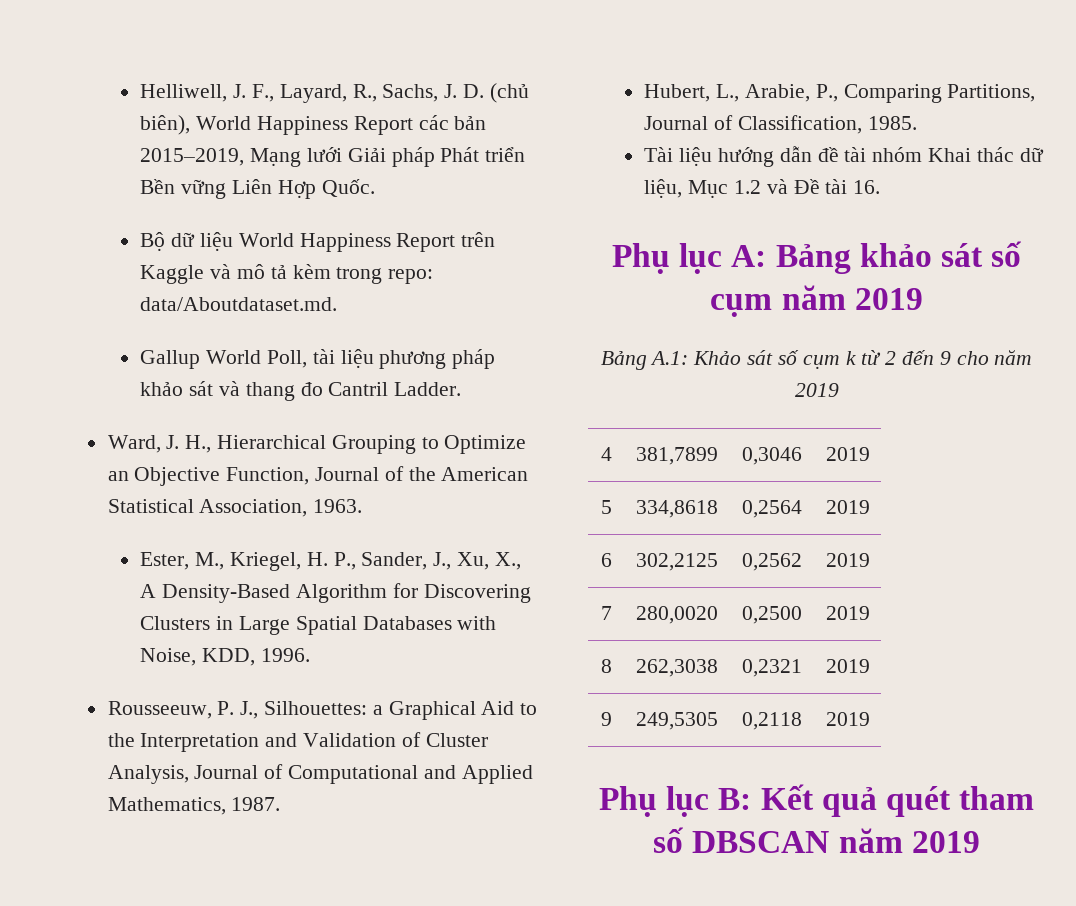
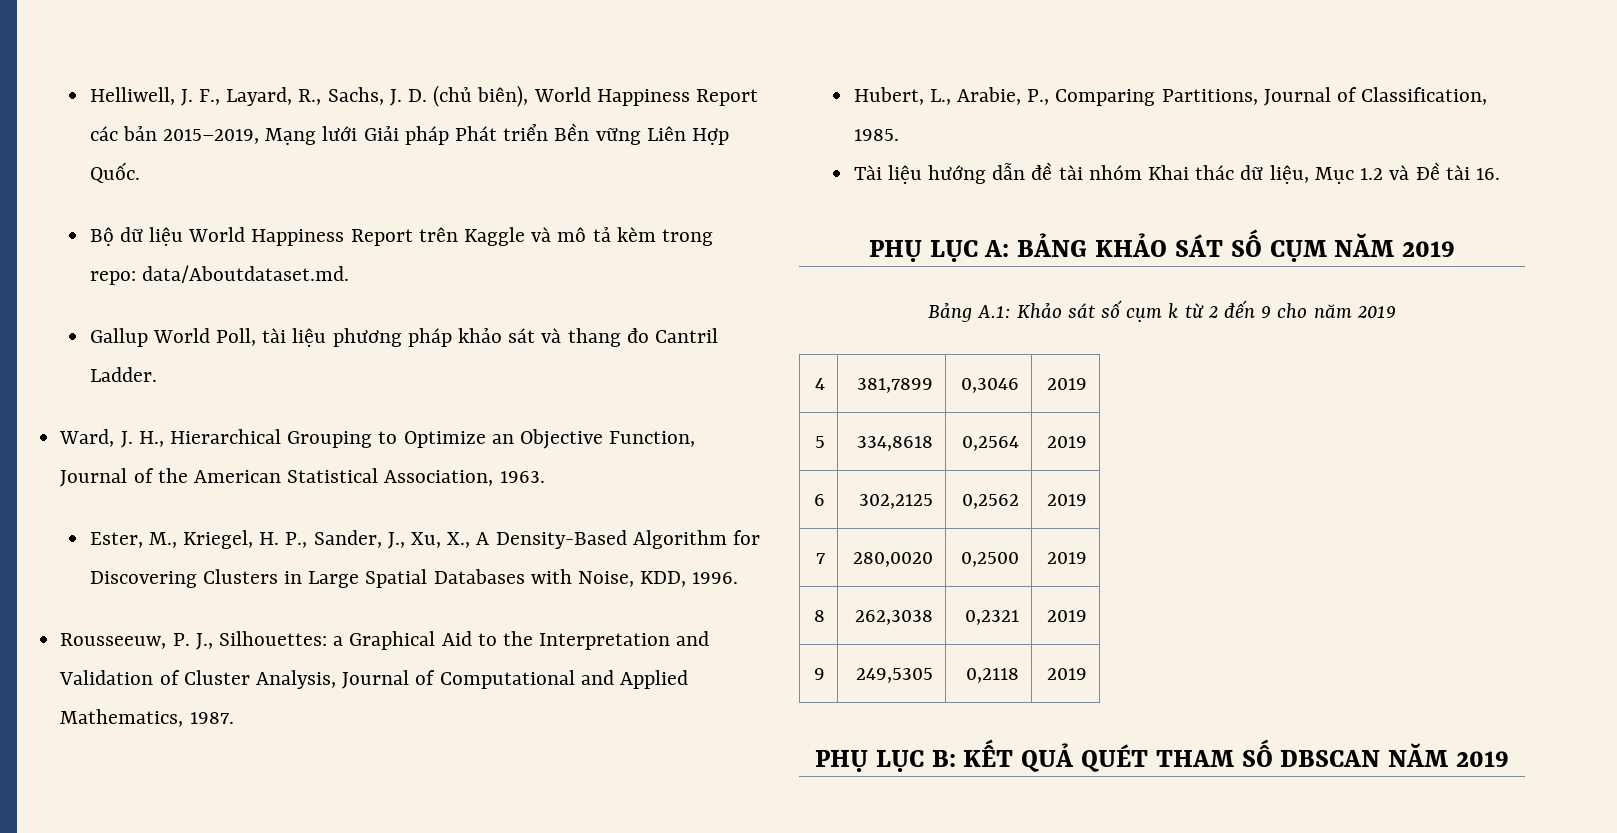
- Phụ lục A: Bảng khảo sát số cụm năm 2019
+ PHỤ LỤC A: BẢNG KHẢO SÁT SỐ CỤM NĂM 2019
- Phụ lục B: Kết quả quét tham số DBSCAN năm 2019
+ PHỤ LỤC B: KẾT QUẢ QUÉT THAM SỐ DBSCAN NĂM 2019

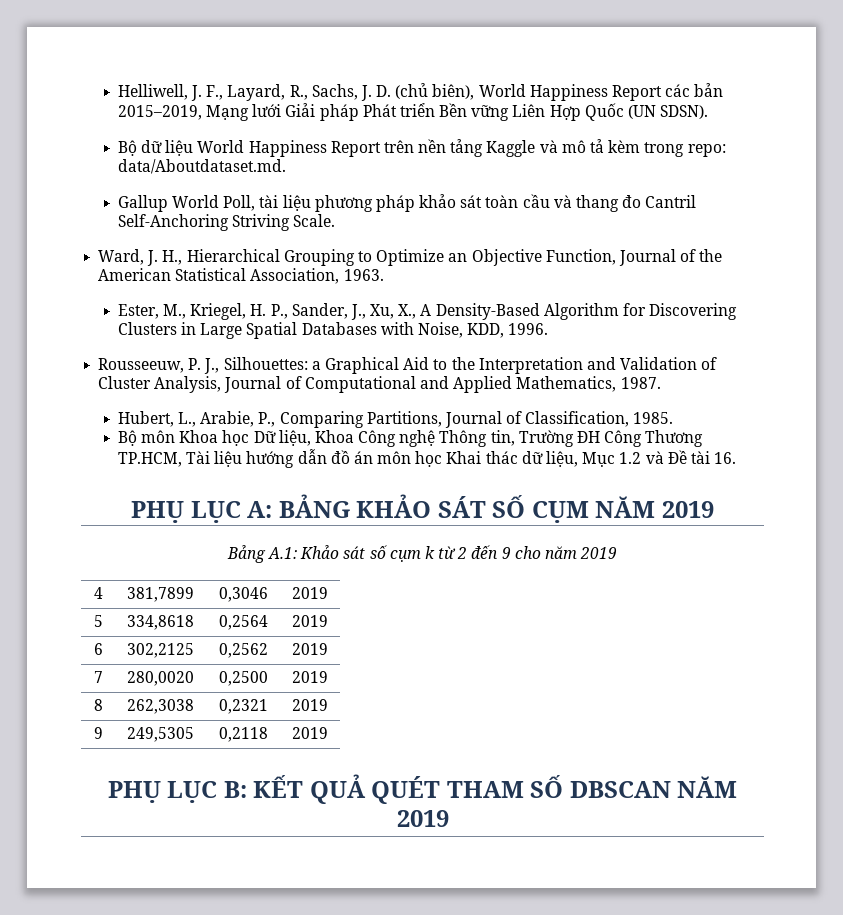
- Helliwell, J. F., Layard, R., Sachs, J. D. (chủ biên), World Happiness Report các bản 2015–2019, Mạng lưới Giải pháp Phát triển Bền vững Liên Hợp Quốc.
+ Helliwell, J. F., Layard, R., Sachs, J. D. (chủ biên), World Happiness Report các bản 2015–2019, Mạng lưới Giải pháp Phát triển Bền vững Liên Hợp Quốc (UN SDSN).
- Bộ dữ liệu World Happiness Report trên Kaggle và mô tả kèm trong repo: data/Aboutdataset.md.
+ Bộ dữ liệu World Happiness Report trên nền tảng Kaggle và mô tả kèm trong repo: data/Aboutdataset.md.
- Gallup World Poll, tài liệu phương pháp khảo sát và thang đo Cantril Ladder.
+ Gallup World Poll, tài liệu phương pháp khảo sát toàn cầu và thang đo Cantril Self-Anchoring Striving Scale.
- Tài liệu hướng dẫn đề tài nhóm Khai thác dữ liệu, Mục 1.2 và Đề tài 16.
+ Bộ môn Khoa học Dữ liệu, Khoa Công nghệ Thông tin, Trường ĐH Công Thương TP.HCM, Tài liệu hướng dẫn đồ án môn học Khai thác dữ liệu, Mục 1.2 và Đề tài 16.

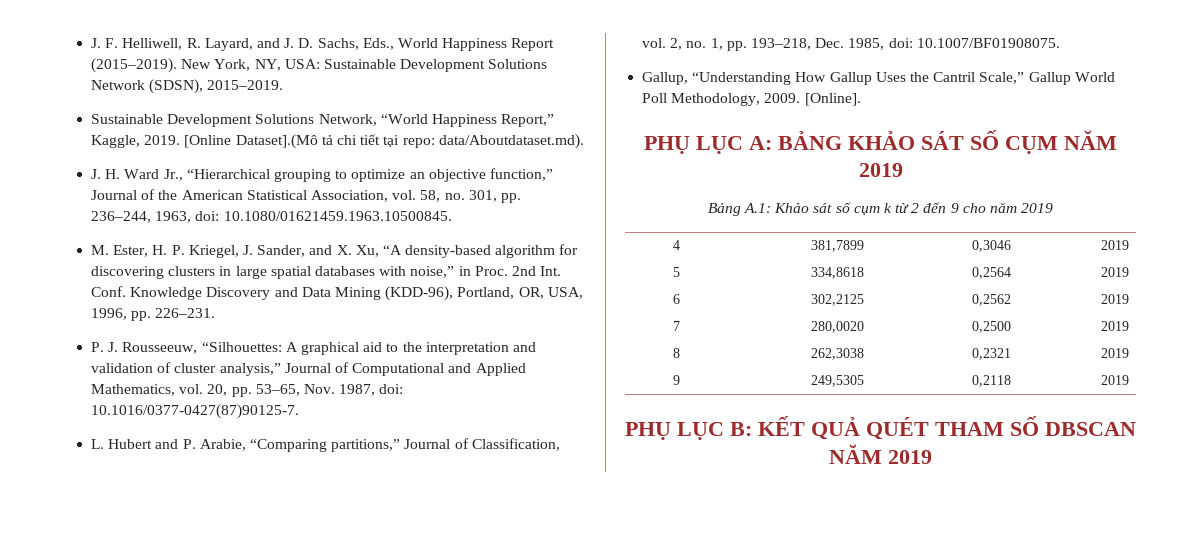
- Helliwell, J. F., Layard, R., Sachs, J. D. (chủ biên), World Happiness Report các bản 2015–2019, Mạng lưới Giải pháp Phát triển Bền vững Liên Hợp Quốc (UN SDSN).
- Bộ dữ liệu World Happiness Report trên nền tảng Kaggle và mô tả kèm trong repo: data/Aboutdataset.md.
- Gallup World Poll, tài liệu phương pháp khảo sát toàn cầu và thang đo Cantril Self-Anchoring Striving Scale.
- Ward, J. H., Hierarchical Grouping to Optimize an Objective Function, Journal of the American Statistical Association, 1963.
- Ester, M., Kriegel, H. P., Sander, J., Xu, X., A Density-Based Algorithm for Discovering Clusters in Large Spatial Databases with Noise, KDD, 1996.
- Rousseeuw, P. J., Silhouettes: a Graphical Aid to the Interpretation and Validation of Cluster Analysis, Journal of Computational and Applied Mathematics, 1987.
- Hubert, L., Arabie, P., Comparing Partitions, Journal of Classification, 1985.
- Bộ môn Khoa học Dữ liệu, Khoa Công nghệ Thông tin, Trường ĐH Công Thương TP.HCM, Tài liệu hướng dẫn đồ án môn học Khai thác dữ liệu, Mục 1.2 và Đề tài 16.
+ J. F. Helliwell, R. Layard, and J. D. Sachs, Eds., World Happiness Report (2015–2019). New York, NY, USA: Sustainable Development Solutions Network (SDSN), 2015–2019.
+ Sustainable Development Solutions Network, “World Happiness Report,” Kaggle, 2019. [Online Dataset].(Mô tả chi tiết tại repo: data/Aboutdataset.md).
+ J. H. Ward Jr., “Hierarchical grouping to optimize an objective function,” Journal of the American Statistical Association, vol. 58, no. 301, pp. 236–244, 1963, doi: 10.1080/01621459.1963.10500845.
+ M. Ester, H. P. Kriegel, J. Sander, and X. Xu, “A density-based algorithm for discovering clusters in large spatial databases with noise,” in Proc. 2nd Int. Conf. Knowledge Discovery and Data Mining (KDD-96), Portland, OR, USA, 1996, pp. 226–231.
+ P. J. Rousseeuw, “Silhouettes: A graphical aid to the interpretation and validation of cluster analysis,” Journal of Computational and Applied Mathematics, vol. 20, pp. 53–65, Nov. 1987, doi: 10.1016/0377-0427(87)90125-7.
+ L. Hubert and P. Arabie, “Comparing partitions,” Journal of Classification, vol. 2, no. 1, pp. 193–218, Dec. 1985, doi: 10.1007/BF01908075.
+ Gallup, “Understanding How Gallup Uses the Cantril Scale,” Gallup World Poll Methodology, 2009. [Online].

